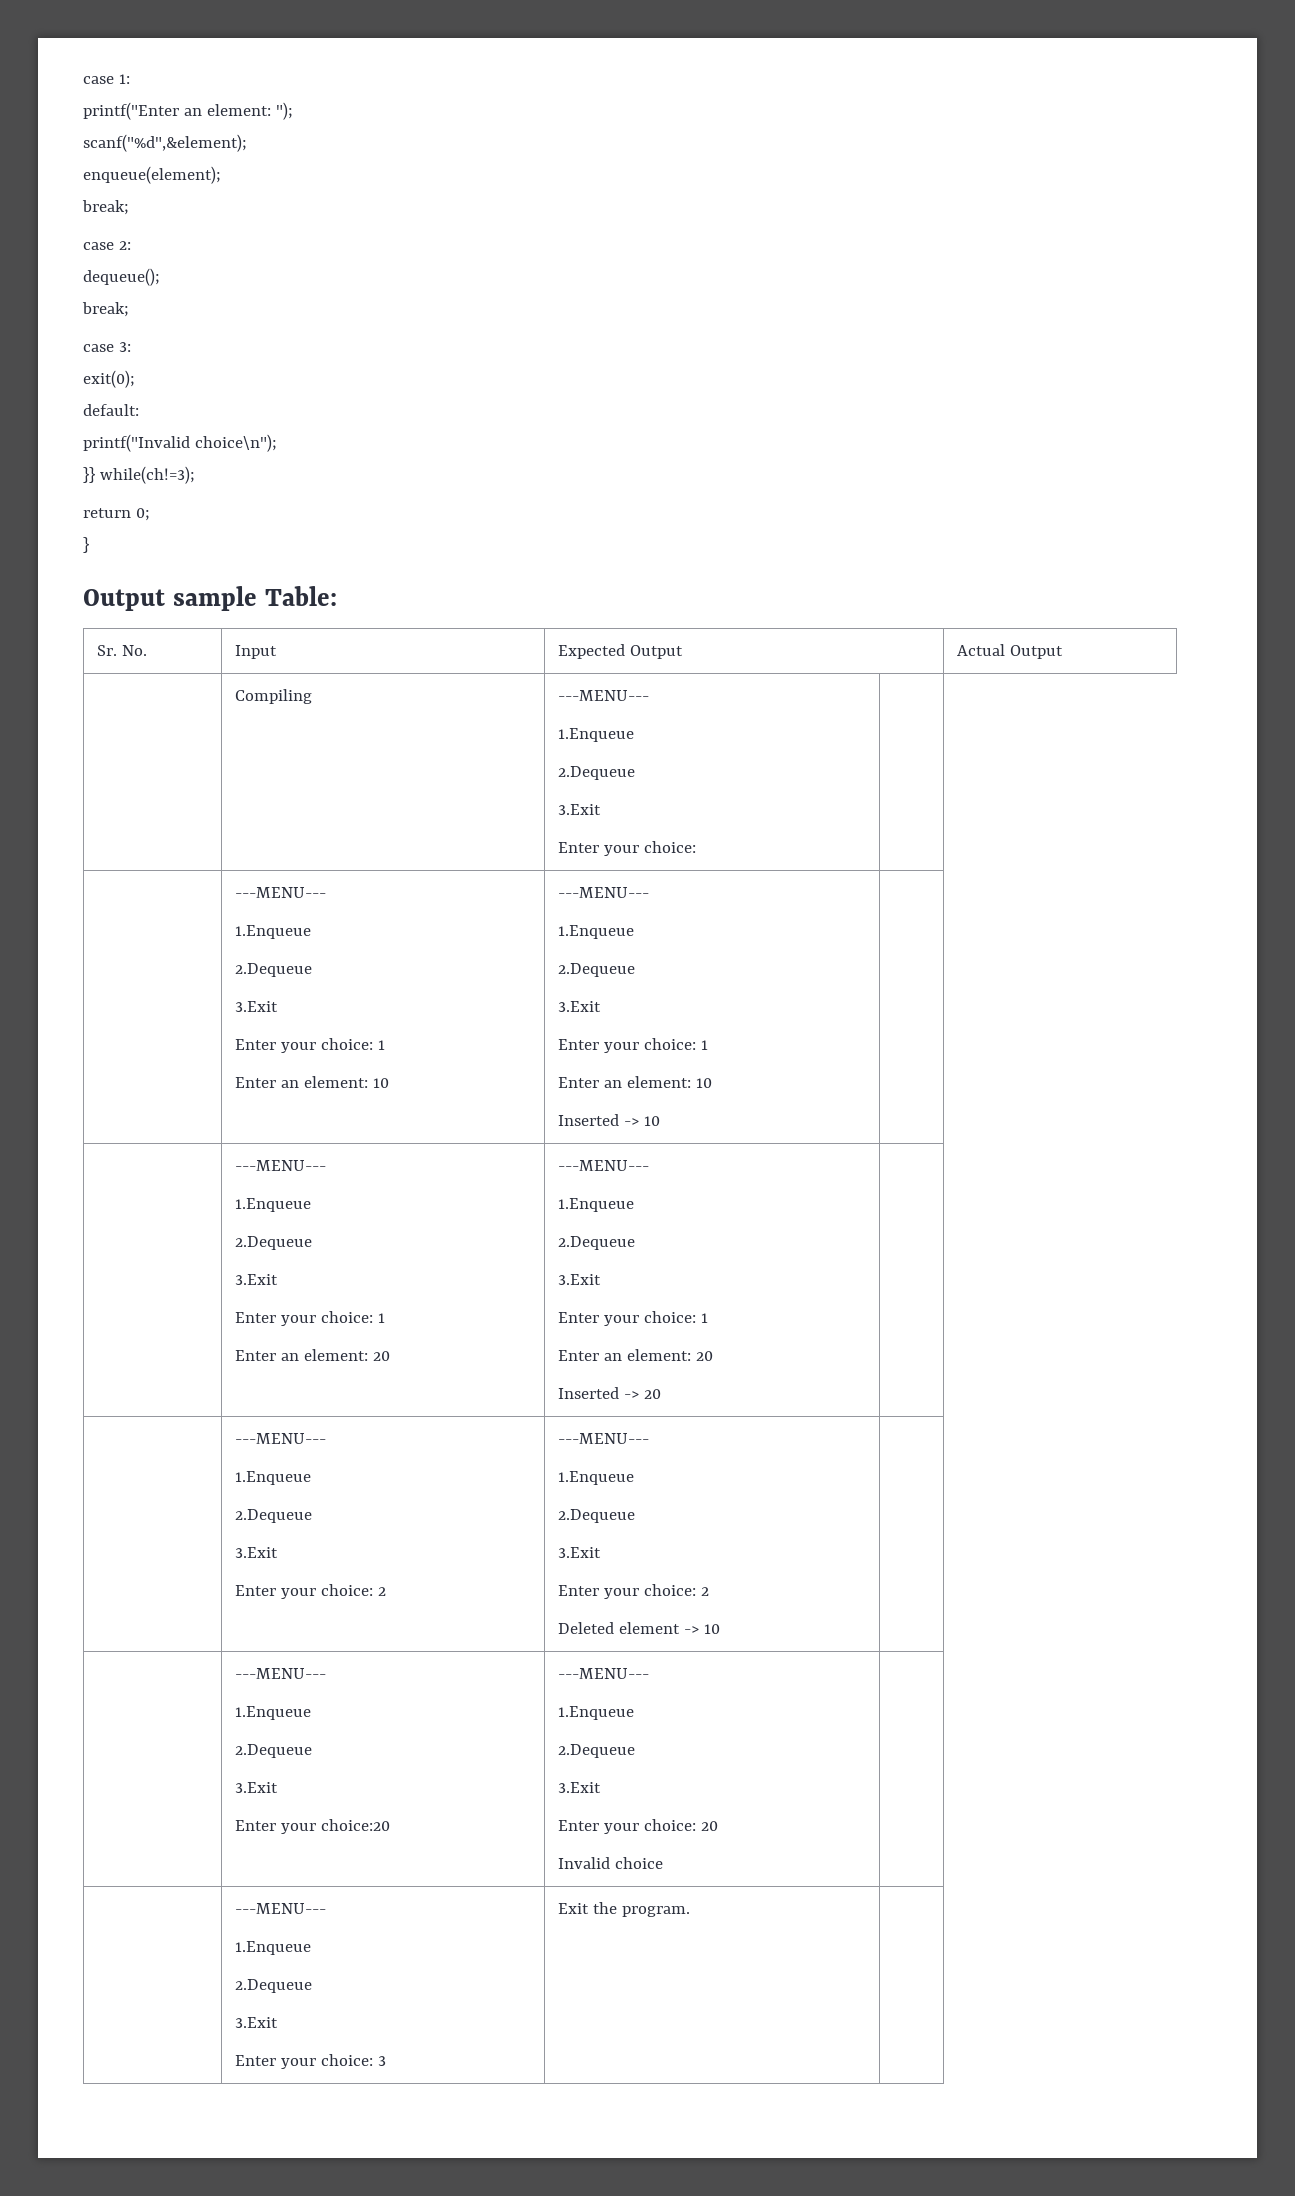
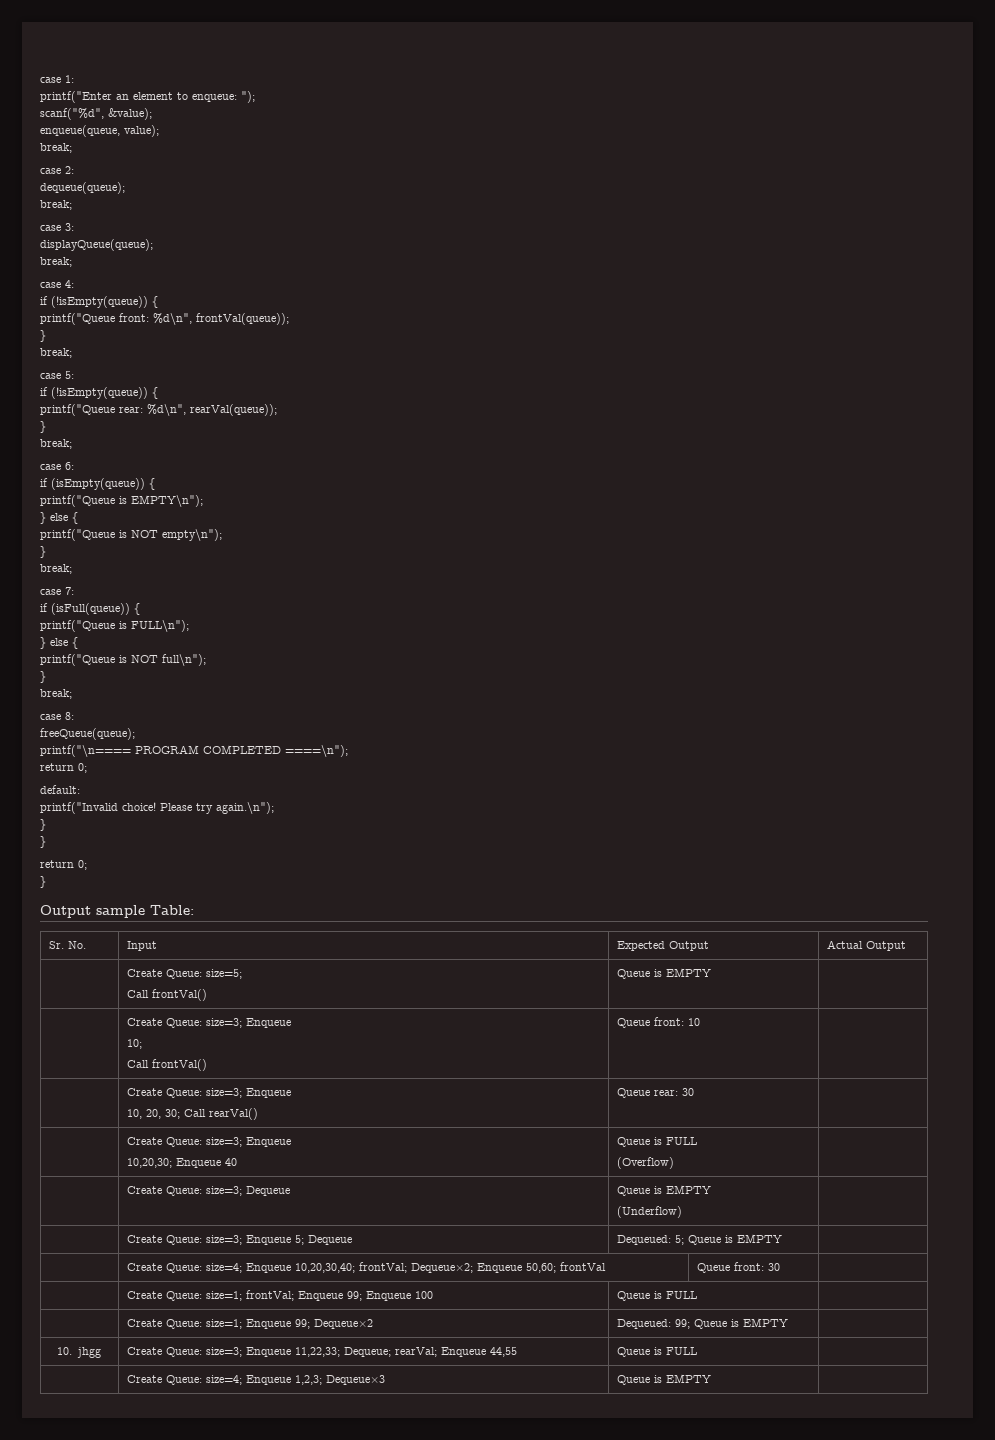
- printf("Enter an element: ");
- scanf("%d",&element);
- enqueue(element);
+ printf("Enter an element to enqueue: ");
+ scanf("%d", &value);
+ enqueue(queue, value);
- dequeue();
+ dequeue(queue);
- exit(0);
+ displayQueue(queue);
+ break;
+ case 4:
+ if (!isEmpty(queue)) {
+ printf("Queue front: %d\n", frontVal(queue));
+ }
+ break;
+ case 5:
+ if (!isEmpty(queue)) {
+ printf("Queue rear: %d\n", rearVal(queue));
+ }
+ break;
+ case 6:
+ if (isEmpty(queue)) {
+ printf("Queue is EMPTY\n");
+ } else {
+ printf("Queue is NOT empty\n");
+ }
+ break;
+ case 7:
+ if (isFull(queue)) {
+ printf("Queue is FULL\n");
+ } else {
+ printf("Queue is NOT full\n");
+ }
+ break;
+ case 8:
+ freeQueue(queue);
+ printf("\n==== PROGRAM COMPLETED ====\n");
+ return 0;
  default:
- printf("Invalid choice\n");
- }} while(ch!=3);
+ printf("Invalid choice! Please try again.\n");
+ }
+ }
- | Compiling | ---MENU---
- 1.Enqueue
- 2.Dequeue
- 3.Exit
- Enter your choice: |
- | ---MENU---
- 1.Enqueue
- 2.Dequeue
- 3.Exit
- Enter your choice: 1
- Enter an element: 10 | ---MENU---
- 1.Enqueue
- 2.Dequeue
- 3.Exit
- Enter your choice: 1
- Enter an element: 10
- Inserted -> 10 |
- | ---MENU---
- 1.Enqueue
- 2.Dequeue
- 3.Exit
- Enter your choice: 1
- Enter an element: 20 | ---MENU---
- 1.Enqueue
- 2.Dequeue
- 3.Exit
- Enter your choice: 1
- Enter an element: 20
- Inserted -> 20 |
- | ---MENU---
- 1.Enqueue
- 2.Dequeue
- 3.Exit
- Enter your choice: 2 | ---MENU---
- 1.Enqueue
- 2.Dequeue
- 3.Exit
- Enter your choice: 2
- Deleted element -> 10 |
- | ---MENU---
- 1.Enqueue
- 2.Dequeue
- 3.Exit
- Enter your choice:20 | ---MENU---
- 1.Enqueue
- 2.Dequeue
- 3.Exit
- Enter your choice: 20
- Invalid choice |
- | ---MENU---
- 1.Enqueue
- 2.Dequeue
- 3.Exit
- Enter your choice: 3 | Exit the program. |
+ | Create Queue: size=5;
+ Call frontVal() | Queue is EMPTY |
+ | Create Queue: size=3; Enqueue
+ 10;
+ Call frontVal() | Queue front: 10 |
+ | Create Queue: size=3; Enqueue
+ 10, 20, 30; Call rearVal() | Queue rear: 30 |
+ | Create Queue: size=3; Enqueue
+ 10,20,30; Enqueue 40 | Queue is FULL
+ (Overflow) |
+ | Create Queue: size=3; Dequeue | Queue is EMPTY
+ (Underflow) |
+ | Create Queue: size=3; Enqueue 5; Dequeue | Dequeued: 5; Queue is EMPTY |
+ | Create Queue: size=4; Enqueue 10,20,30,40; frontVal; Dequeue×2; Enqueue 50,60; frontVal | Queue front: 30 |
+ | Create Queue: size=1; frontVal; Enqueue 99; Enqueue 100 | Queue is FULL |
+ | Create Queue: size=1; Enqueue 99; Dequeue×2 | Dequeued: 99; Queue is EMPTY |
+ 10. jhgg | Create Queue: size=3; Enqueue 11,22,33; Dequeue; rearVal; Enqueue 44,55 | Queue is FULL |
+ | Create Queue: size=4; Enqueue 1,2,3; Dequeue×3 | Queue is EMPTY |

